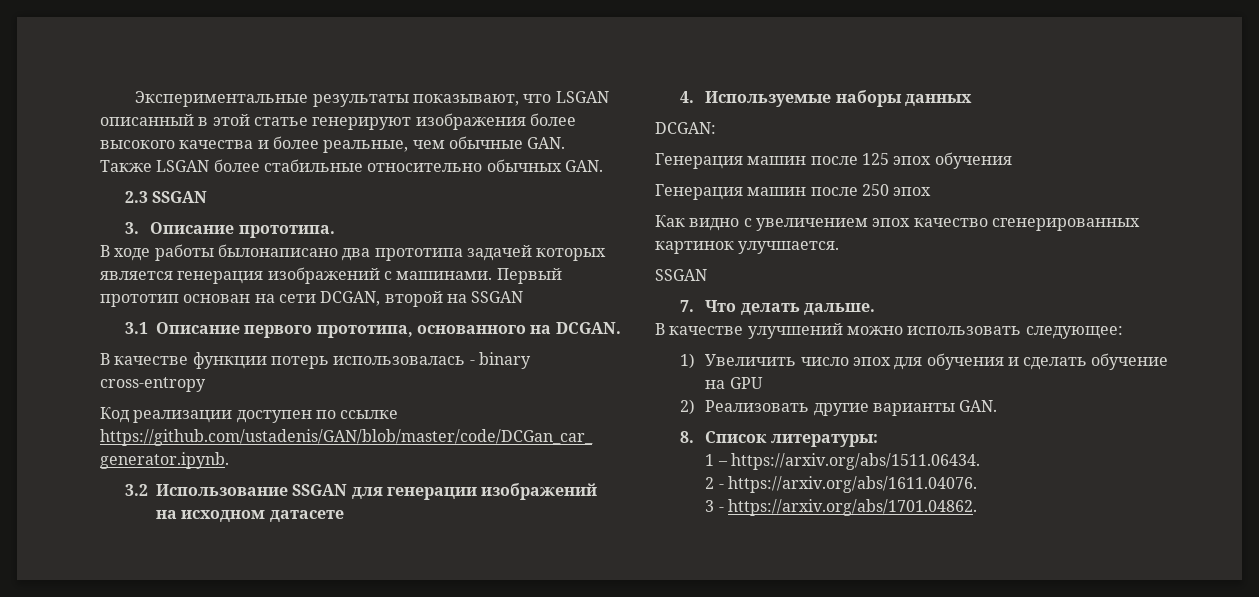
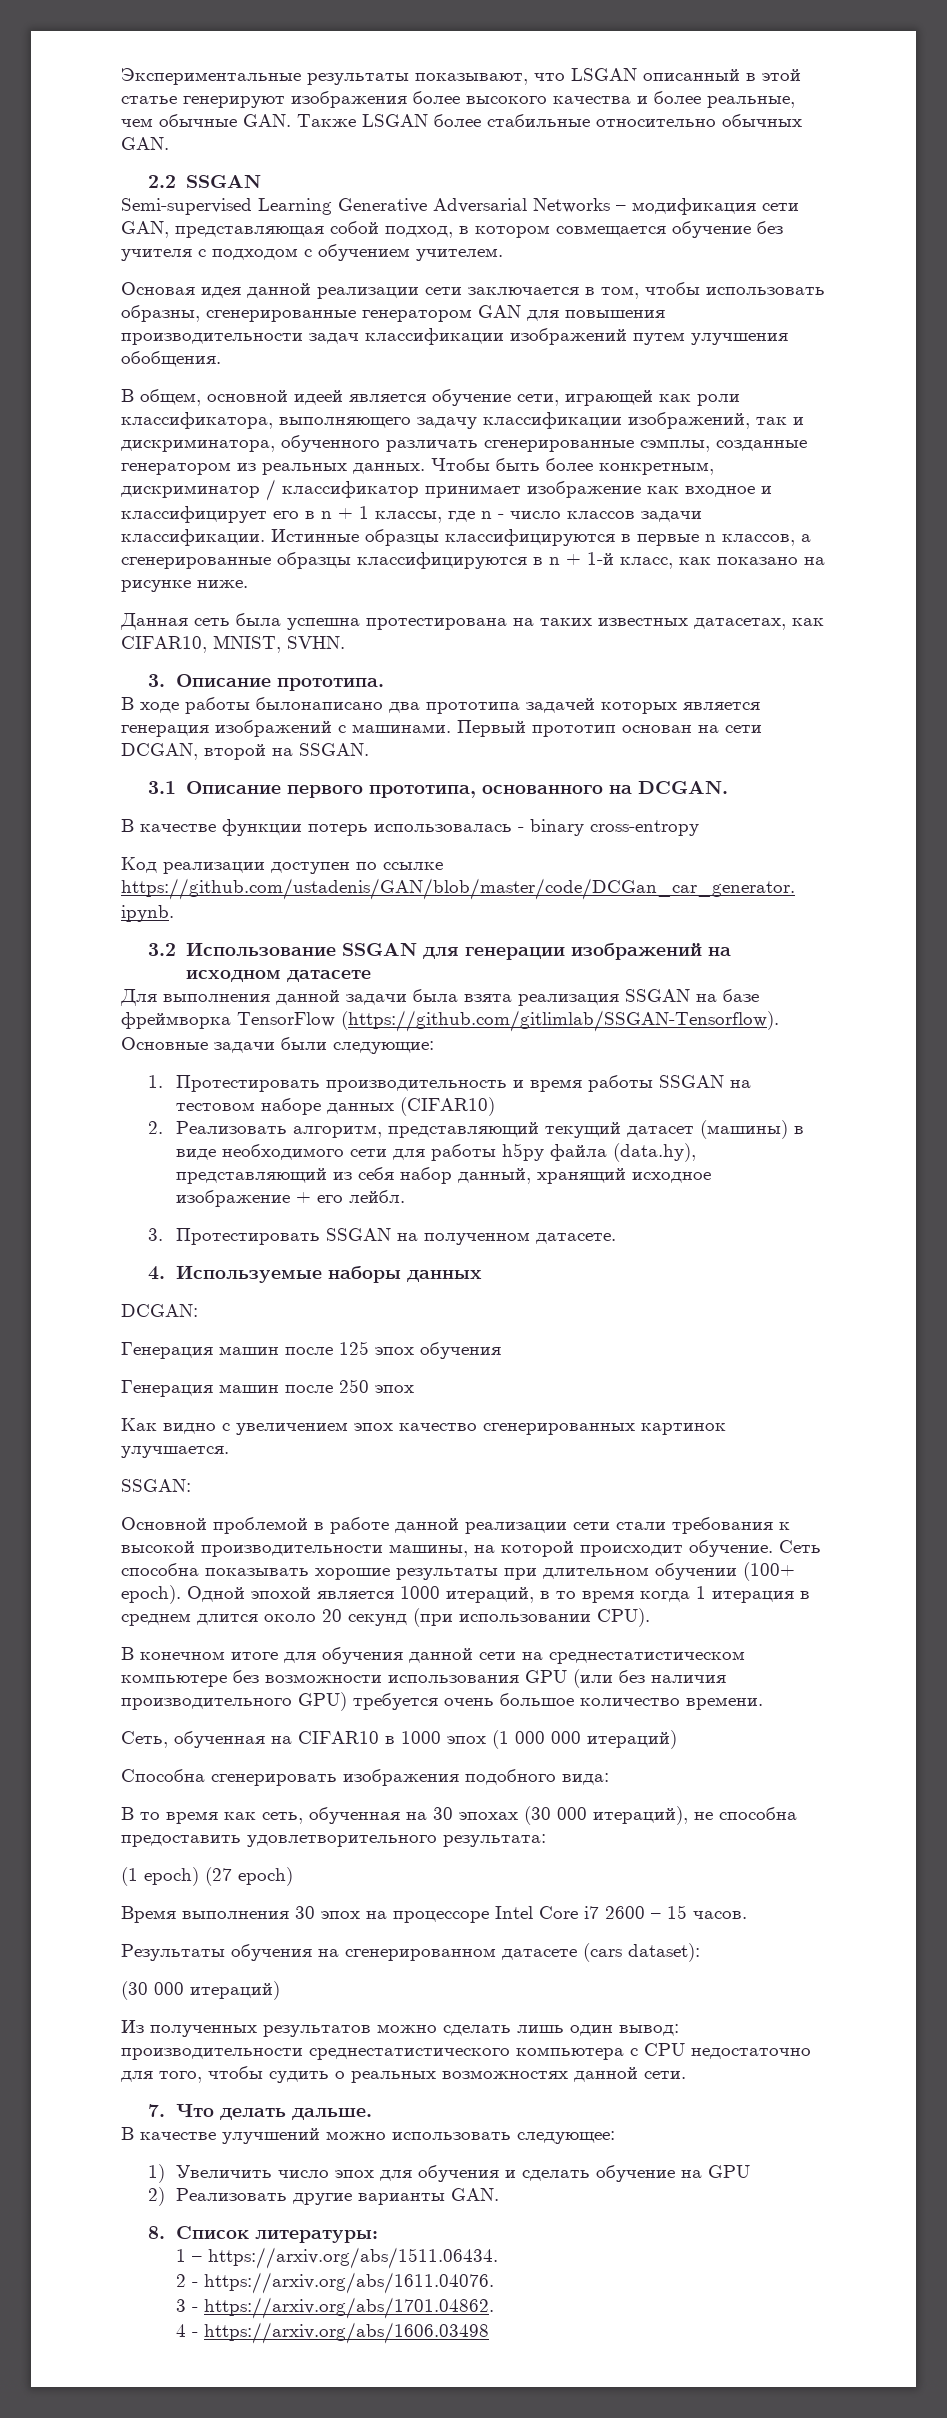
- 2.3 SSGAN
+ 2.2 SSGAN
+ Semi-supervised Learning Generative Adversarial Networks – модификация сети GAN, представляющая собой подход, в котором совмещается обучение без учителя с подходом с обучением учителем.
+ Основая идея данной реализации сети заключается в том, чтобы использовать образны, сгенерированные генератором GAN для повышения производительности задач классификации изображений путем улучшения обобщения.
+ В общем, основной идеей является обучение сети, играющей как роли классификатора, выполняющего задачу классификации изображений, так и дискриминатора, обученного различать сгенерированные сэмплы, созданные генератором из реальных данных. Чтобы быть более конкретным, дискриминатор / классификатор принимает изображение как входное и классифицирует его в n + 1 классы, где n - число классов задачи классификации. Истинные образцы классифицируются в первые n классов, а сгенерированные образцы классифицируются в n + 1-й класс, как показано на рисунке ниже.
+ Данная сеть была успешна протестирована на таких известных датасетах, как CIFAR10, MNIST, SVHN.
- Первый прототип основан на сети DCGAN, второй на SSGAN
+ Первый прототип основан на сети DCGAN, второй на SSGAN.
+ Для выполнения данной задачи была взята реализация SSGAN на базе фреймворка TensorFlow (https://github.com/gitlimlab/SSGAN-Tensorflow). Основные задачи были следующие:
+ 1. Протестировать производительность и время работы SSGAN на тестовом наборе данных (CIFAR10)
+ 2. Реализовать алгоритм, представляющий текущий датасет (машины) в виде необходимого сети для работы h5py файла (data.hy), представляющий из себя набор данный, хранящий исходное изображение + его лейбл.
+ 3. Протестировать SSGAN на полученном датасете.
  Как видно с увеличением эпох качество сгенерированных картинок улучшается.
- SSGAN
+ SSGAN:
+ Основной проблемой в работе данной реализации сети стали требования к высокой производительности машины, на которой происходит обучение. Сеть способна показывать хорошие результаты при длительном обучении (100+ epoch). Одной эпохой является 1000 итераций, в то время когда 1 итерация в среднем длится около 20 секунд (при использовании CPU).
+ В конечном итоге для обучения данной сети на среднестатистическом компьютере без возможности использования GPU (или без наличия производительного GPU) требуется очень большое количество времени.
+ Сеть, обученная на CIFAR10 в 1000 эпох (1 000 000 итераций)
+ Способна сгенерировать изображения подобного вида:
+ В то время как сеть, обученная на 30 эпохах (30 000 итераций), не способна предоставить удовлетворительного результата:
+ (1 epoch) (27 epoch)
+ Время выполнения 30 эпох на процессоре Intel Core i7 2600 – 15 часов.
+ Результаты обучения на сгенерированном датасете (cars dataset):
+ (30 000 итераций)
+ Из полученных результатов можно сделать лишь один вывод: производительности среднестатистического компьютера с CPU недостаточно для того, чтобы судить о реальных возможностях данной сети.
+ 4 - https://arxiv.org/abs/1606.03498

